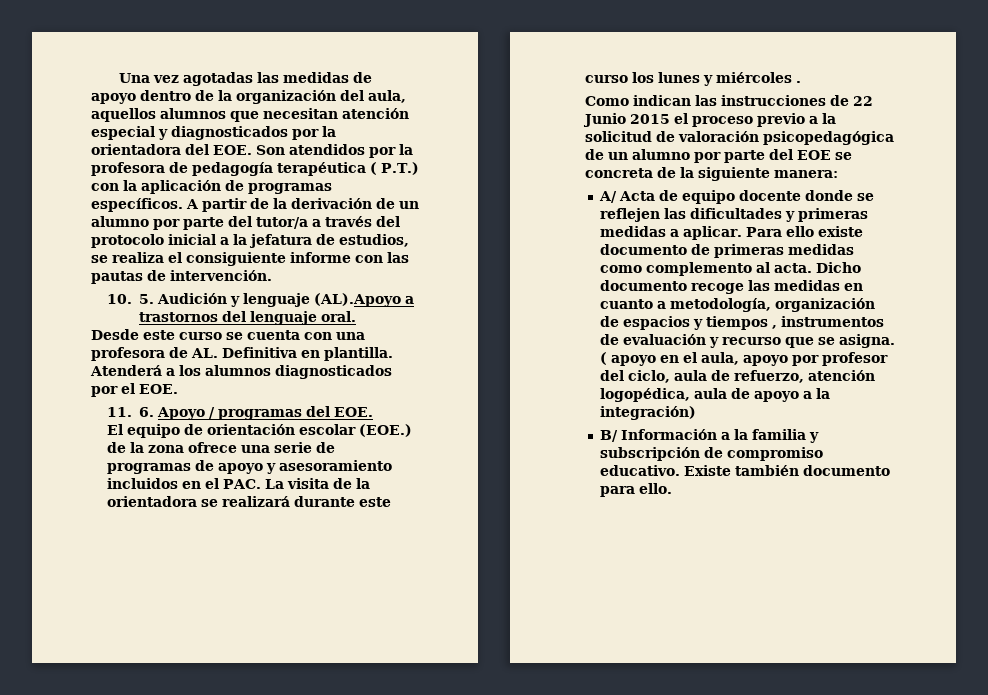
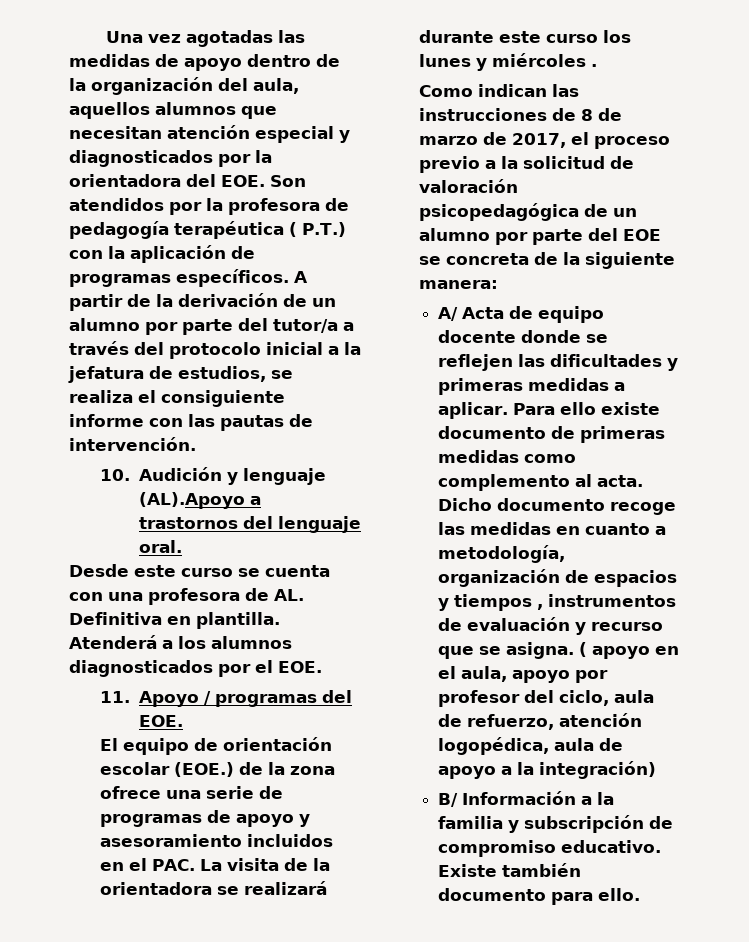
- 10. 5. Audición y lenguaje (AL).Apoyo a trastornos del lenguaje oral.
+ 10. Audición y lenguaje (AL).Apoyo a trastornos del lenguaje oral.
- 11. 6. Apoyo / programas del EOE.
+ 11. Apoyo / programas del EOE.
- Como indican las instrucciones de 22 Junio 2015 el proceso previo a la solicitud de valoración psicopedagógica de un alumno por parte del EOE se concreta de la siguiente manera:
+ Como indican las instrucciones de 8 de marzo de 2017, el proceso previo a la solicitud de valoración psicopedagógica de un alumno por parte del EOE se concreta de la siguiente manera:

